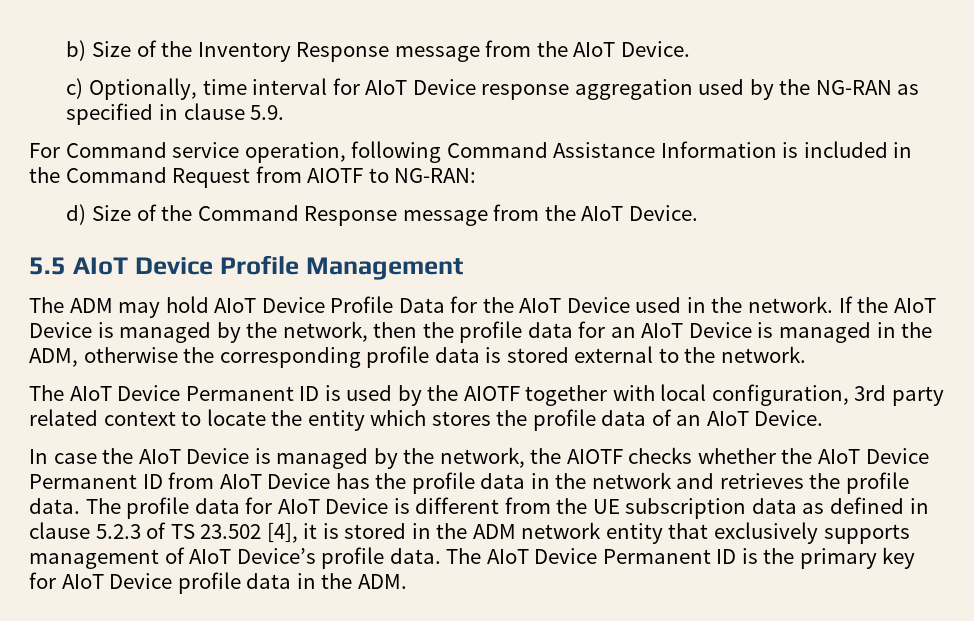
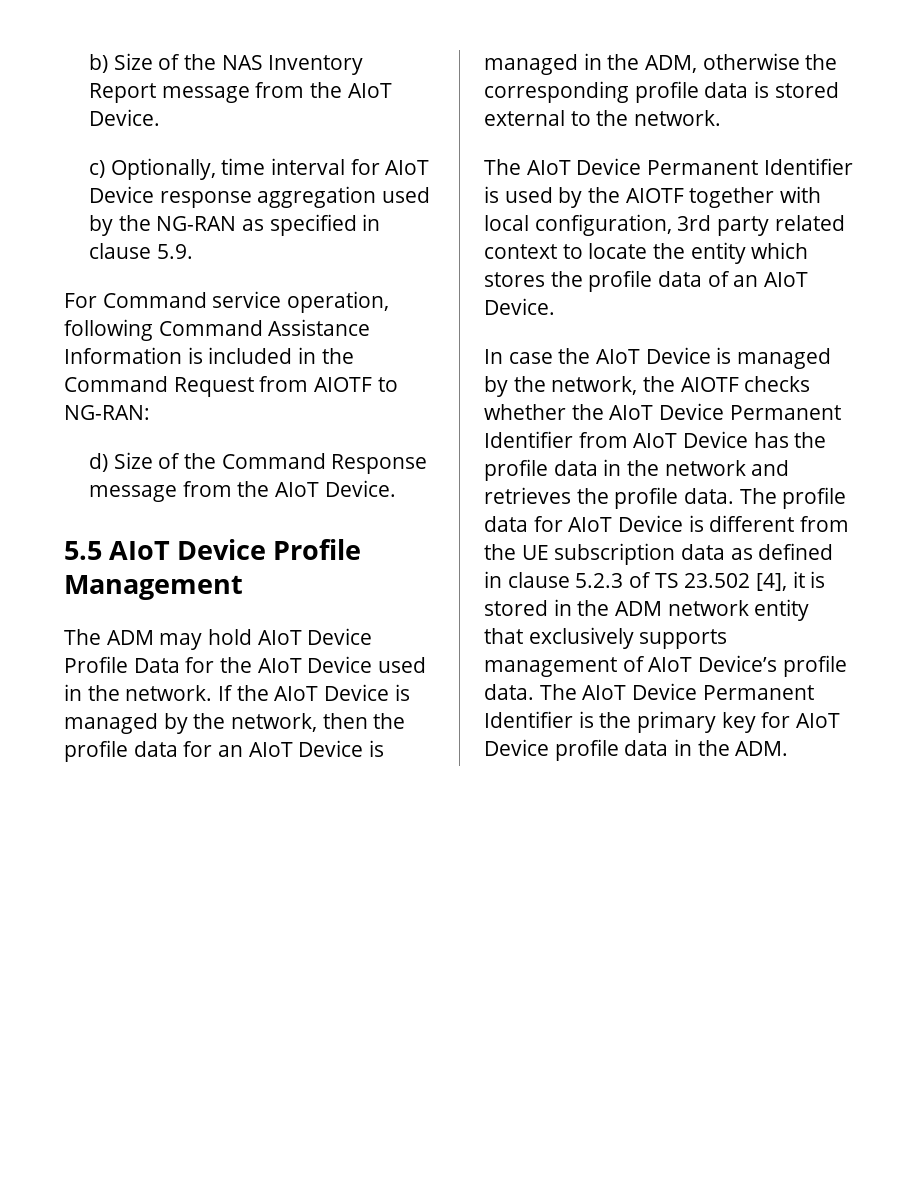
- b) Size of the Inventory Response message from the AIoT Device.
+ b) Size of the NAS Inventory Report message from the AIoT Device.
- The AIoT Device Permanent ID is used by the AIOTF together with local configuration, 3rd party related context to locate the entity which stores the profile data of an AIoT Device.
+ The AIoT Device Permanent Identifier is used by the AIOTF together with local configuration, 3rd party related context to locate the entity which stores the profile data of an AIoT Device.
- In case the AIoT Device is managed by the network, the AIOTF checks whether the AIoT Device Permanent ID from AIoT Device has the profile data in the network and retrieves the profile data.
+ In case the AIoT Device is managed by the network, the AIOTF checks whether the AIoT Device Permanent Identifier from AIoT Device has the profile data in the network and retrieves the profile data.
- The AIoT Device Permanent ID is the primary key for AIoT Device profile data in the ADM.
+ The AIoT Device Permanent Identifier is the primary key for AIoT Device profile data in the ADM.

